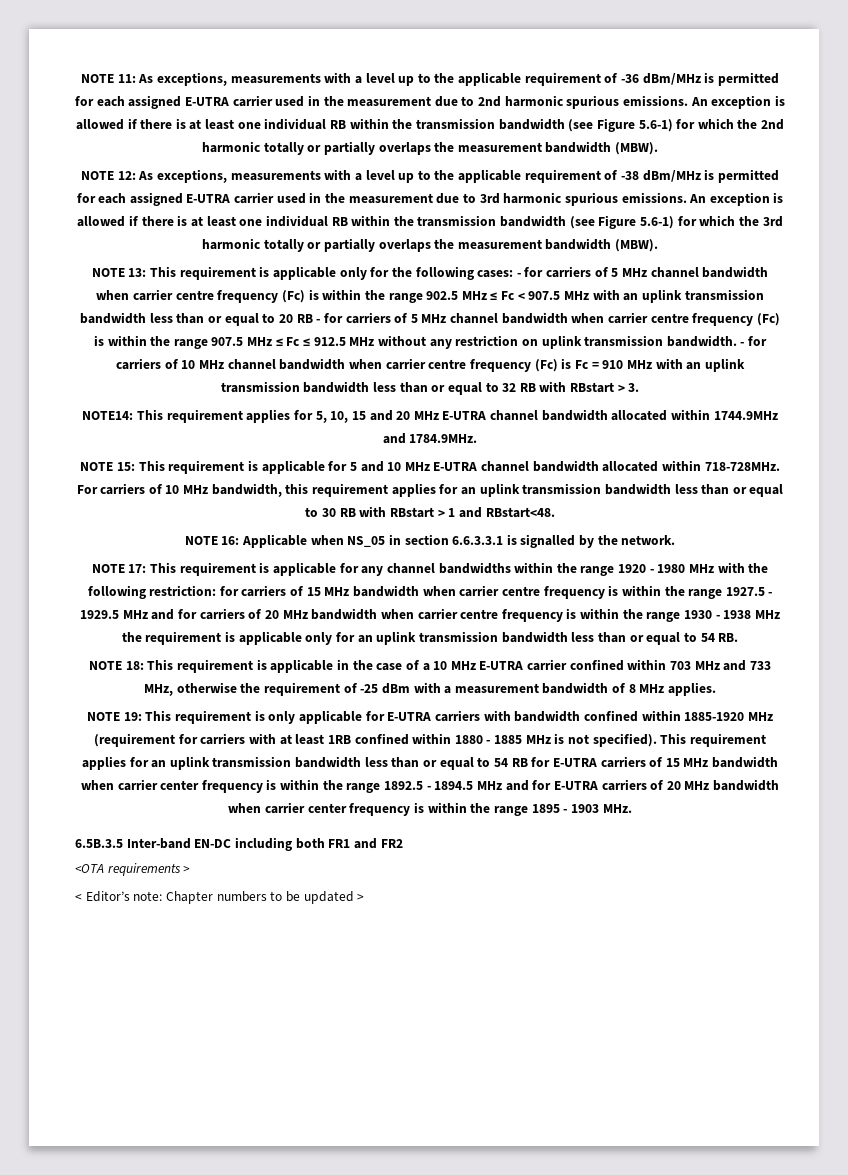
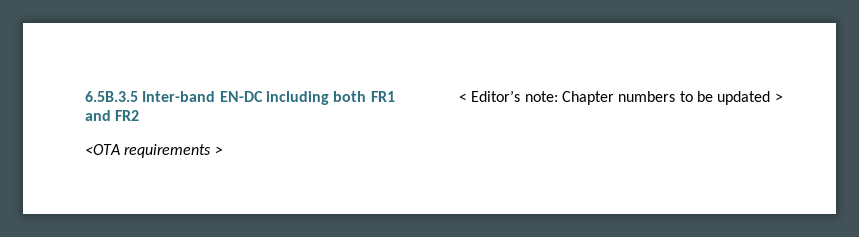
- NOTE 11: As exceptions, measurements with a level up to the applicable requirement of -36 dBm/MHz is permitted for each assigned E-UTRA carrier used in the measurement due to 2nd harmonic spurious emissions. An exception is allowed if there is at least one individual RB within the transmission bandwidth (see Figure 5.6-1) for which the 2nd harmonic totally or partially overlaps the measurement bandwidth (MBW).
- NOTE 12: As exceptions, measurements with a level up to the applicable requirement of -38 dBm/MHz is permitted for each assigned E-UTRA carrier used in the measurement due to 3rd harmonic spurious emissions. An exception is allowed if there is at least one individual RB within the transmission bandwidth (see Figure 5.6-1) for which the 3rd harmonic totally or partially overlaps the measurement bandwidth (MBW).
- NOTE 13: This requirement is applicable only for the following cases: - for carriers of 5 MHz channel bandwidth when carrier centre frequency (Fc) is within the range 902.5 MHz ≤ Fc < 907.5 MHz with an uplink transmission bandwidth less than or equal to 20 RB - for carriers of 5 MHz channel bandwidth when carrier centre frequency (Fc) is within the range 907.5 MHz ≤ Fc ≤ 912.5 MHz without any restriction on uplink transmission bandwidth. - for carriers of 10 MHz channel bandwidth when carrier centre frequency (Fc) is Fc = 910 MHz with an uplink transmission bandwidth less than or equal to 32 RB with RBstart > 3.
- NOTE14: This requirement applies for 5, 10, 15 and 20 MHz E-UTRA channel bandwidth allocated within 1744.9MHz and 1784.9MHz.
- NOTE 15: This requirement is applicable for 5 and 10 MHz E-UTRA channel bandwidth allocated within 718-728MHz. For carriers of 10 MHz bandwidth, this requirement applies for an uplink transmission bandwidth less than or equal to 30 RB with RBstart > 1 and RBstart<48.
- NOTE 16: Applicable when NS_05 in section 6.6.3.3.1 is signalled by the network.
- NOTE 17: This requirement is applicable for any channel bandwidths within the range 1920 - 1980 MHz with the following restriction: for carriers of 15 MHz bandwidth when carrier centre frequency is within the range 1927.5 - 1929.5 MHz and for carriers of 20 MHz bandwidth when carrier centre frequency is within the range 1930 - 1938 MHz the requirement is applicable only for an uplink transmission bandwidth less than or equal to 54 RB.
- NOTE 18: This requirement is applicable in the case of a 10 MHz E-UTRA carrier confined within 703 MHz and 733 MHz, otherwise the requirement of -25 dBm with a measurement bandwidth of 8 MHz applies.
- NOTE 19: This requirement is only applicable for E-UTRA carriers with bandwidth confined within 1885-1920 MHz (requirement for carriers with at least 1RB confined within 1880 - 1885 MHz is not specified). This requirement applies for an uplink transmission bandwidth less than or equal to 54 RB for E-UTRA carriers of 15 MHz bandwidth when carrier center frequency is within the range 1892.5 - 1894.5 MHz and for E-UTRA carriers of 20 MHz bandwidth when carrier center frequency is within the range 1895 - 1903 MHz.

